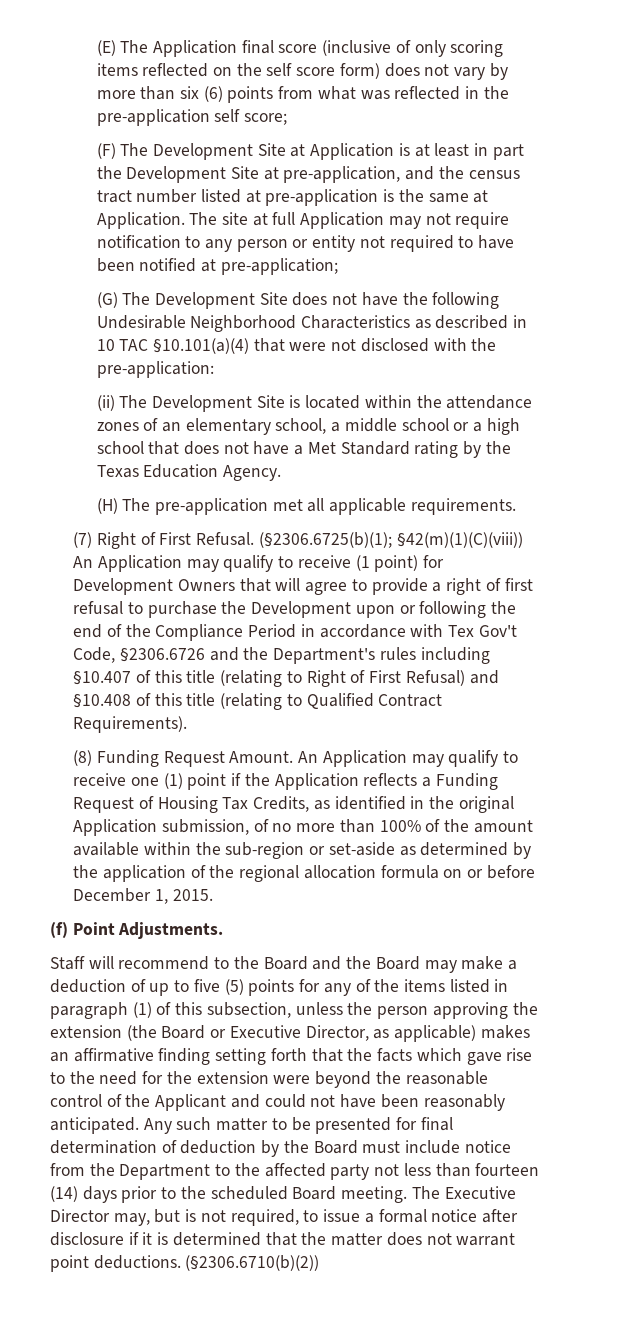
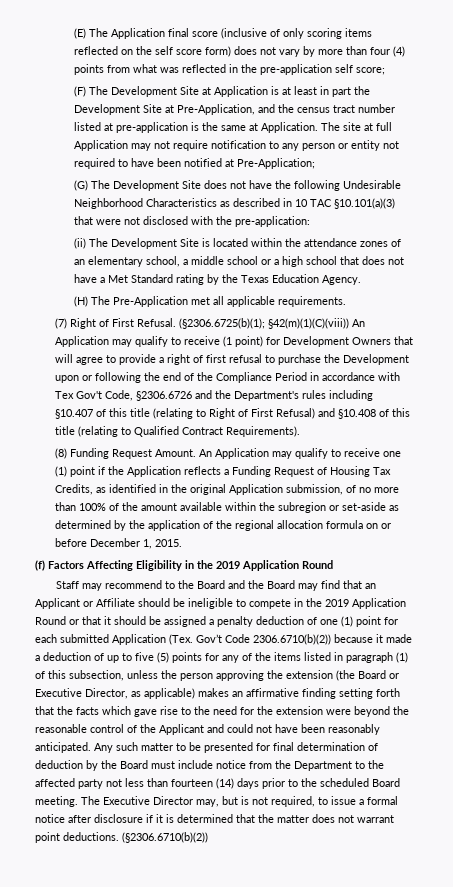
- (E) The Application final score (inclusive of only scoring items reflected on the self score form) does not vary by more than six (6) points from what was reflected in the pre-application self score;
+ (E) The Application final score (inclusive of only scoring items reflected on the self score form) does not vary by more than four (4) points from what was reflected in the pre-application self score;
- (F) The Development Site at Application is at least in part the Development Site at pre-application, and the census tract number listed at pre-application is the same at Application.
+ (F) The Development Site at Application is at least in part the Development Site at Pre-Application, and the census tract number listed at pre-application is the same at Application.
- The site at full Application may not require notification to any person or entity not required to have been notified at pre-application;
+ The site at full Application may not require notification to any person or entity not required to have been notified at Pre-Application;
- (G) The Development Site does not have the following Undesirable Neighborhood Characteristics as described in 10 TAC §10.101(a)(4) that were not disclosed with the pre-application:
+ (G) The Development Site does not have the following Undesirable Neighborhood Characteristics as described in 10 TAC §10.101(a)(3) that were not disclosed with the pre-application:
- (H) The pre-application met all applicable requirements.
+ (H) The Pre-Application met all applicable requirements.
- An Application may qualify to receive one (1) point if the Application reflects a Funding Request of Housing Tax Credits, as identified in the original Application submission, of no more than 100% of the amount available within the sub-region or set-aside as determined by the application of the regional allocation formula on or before December 1, 2015.
+ An Application may qualify to receive one (1) point if the Application reflects a Funding Request of Housing Tax Credits, as identified in the original Application submission, of no more than 100% of the amount available within the subregion or set-aside as determined by the application of the regional allocation formula on or before December 1, 2015.
- (f) Point Adjustments.
+ (f) Factors Affecting Eligibility in the 2019 Application Round
- Staff will recommend to the Board and the Board may make a deduction of up to five (5) points for any of the items listed in paragraph (1) of this subsection, unless the person approving the extension (the Board or Executive Director, as applicable) makes an affirmative finding setting forth that the facts which gave rise to the need for the extension were beyond the reasonable control of the Applicant and could not have been reasonably anticipated.
+ Staff may recommend to the Board and the Board may find that an Applicant or Affiliate should be ineligible to compete in the 2019 Application Round or that it should be assigned a penalty deduction of one (1) point for each submitted Application (Tex. Gov’t Code 2306.6710(b)(2)) because it made a deduction of up to five (5) points for any of the items listed in paragraph (1) of this subsection, unless the person approving the extension (the Board or Executive Director, as applicable) makes an affirmative finding setting forth that the facts which gave rise to the need for the extension were beyond the reasonable control of the Applicant and could not have been reasonably anticipated.

